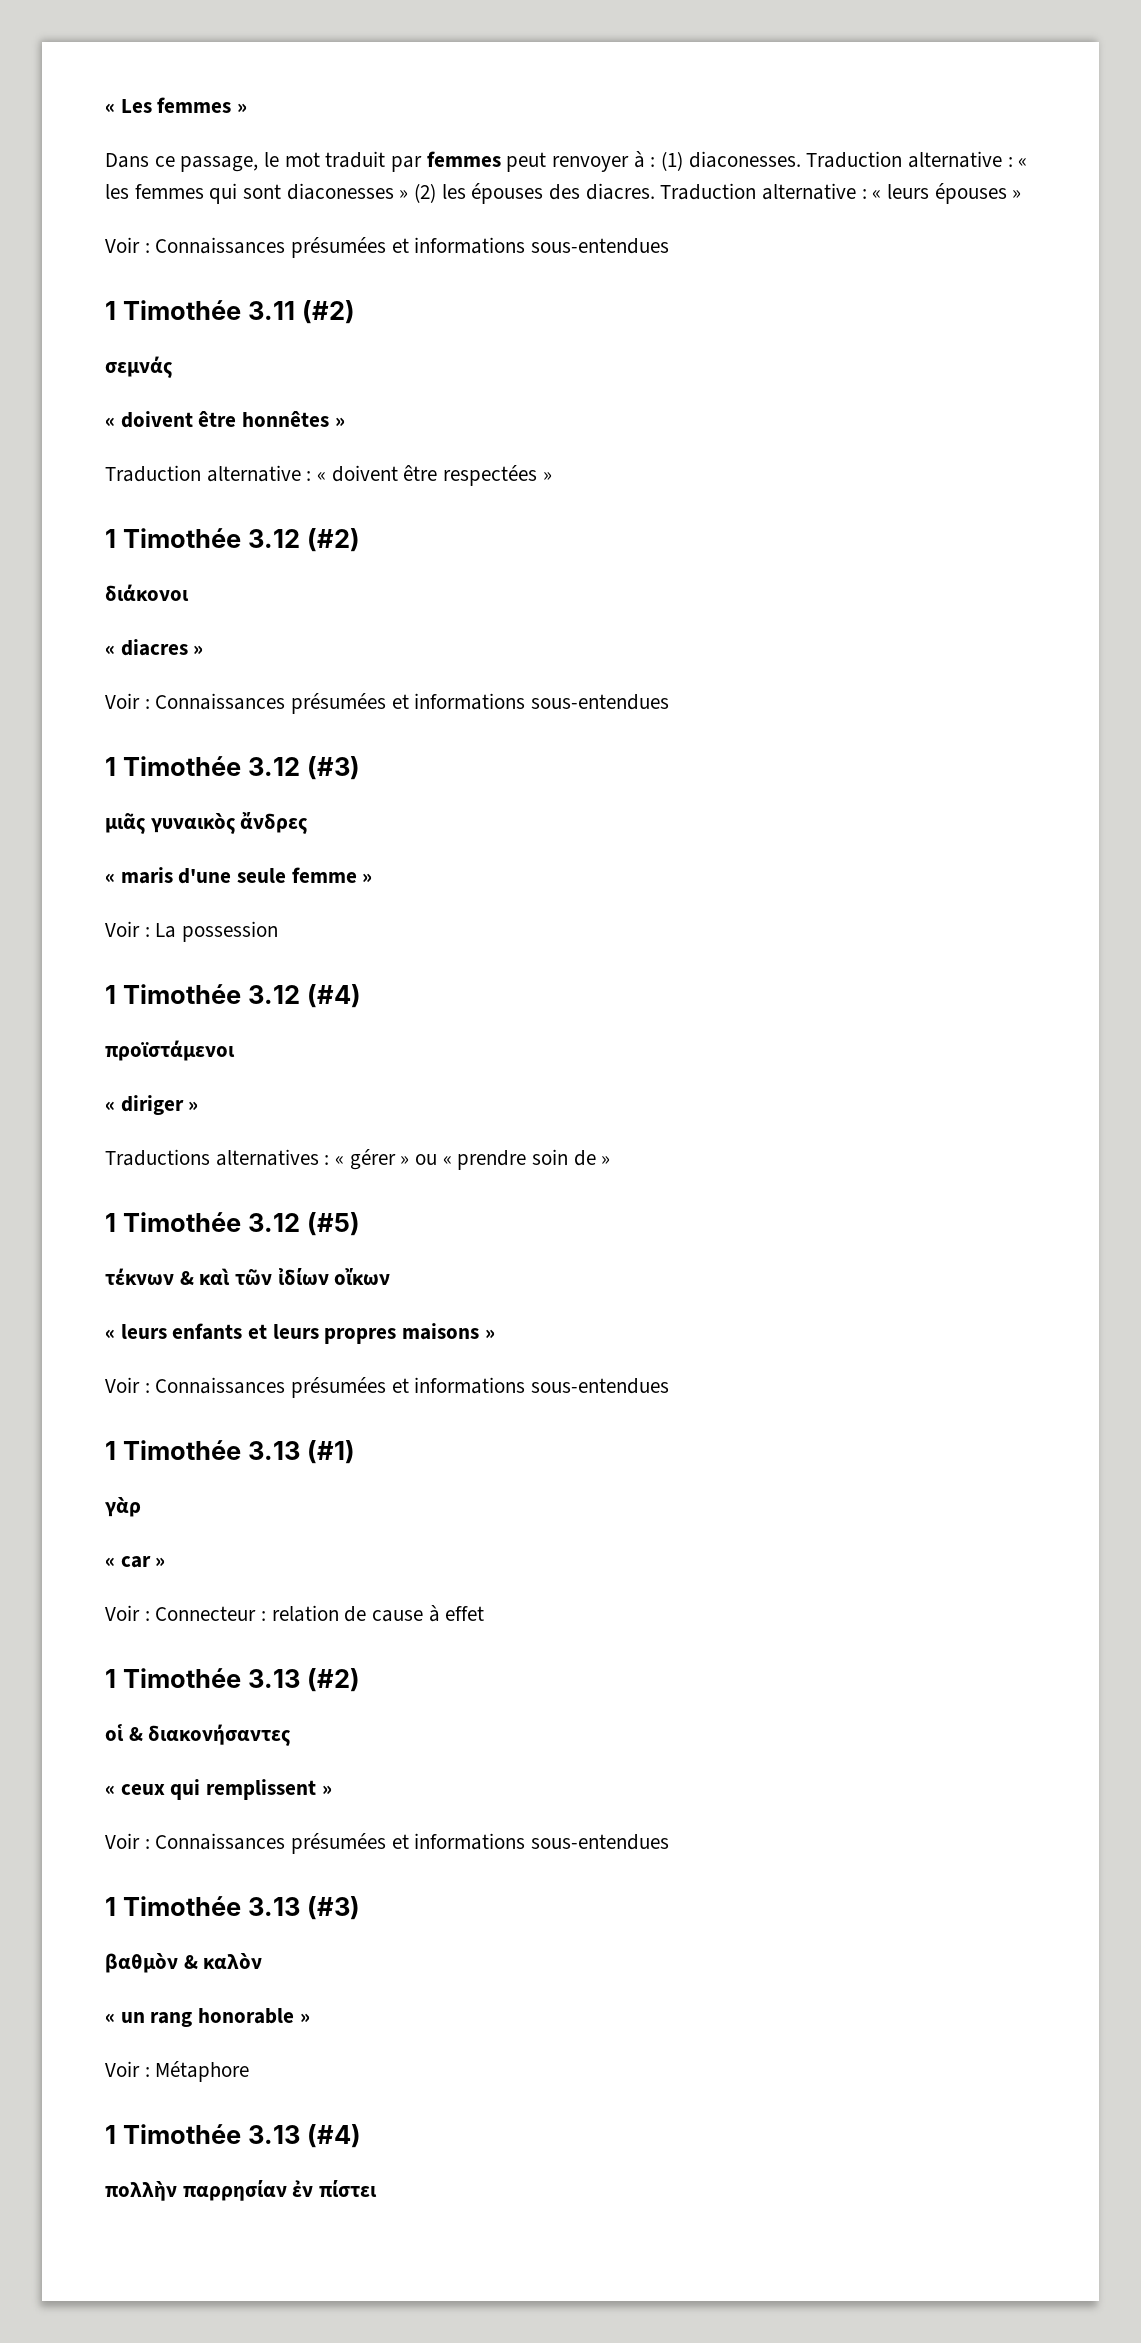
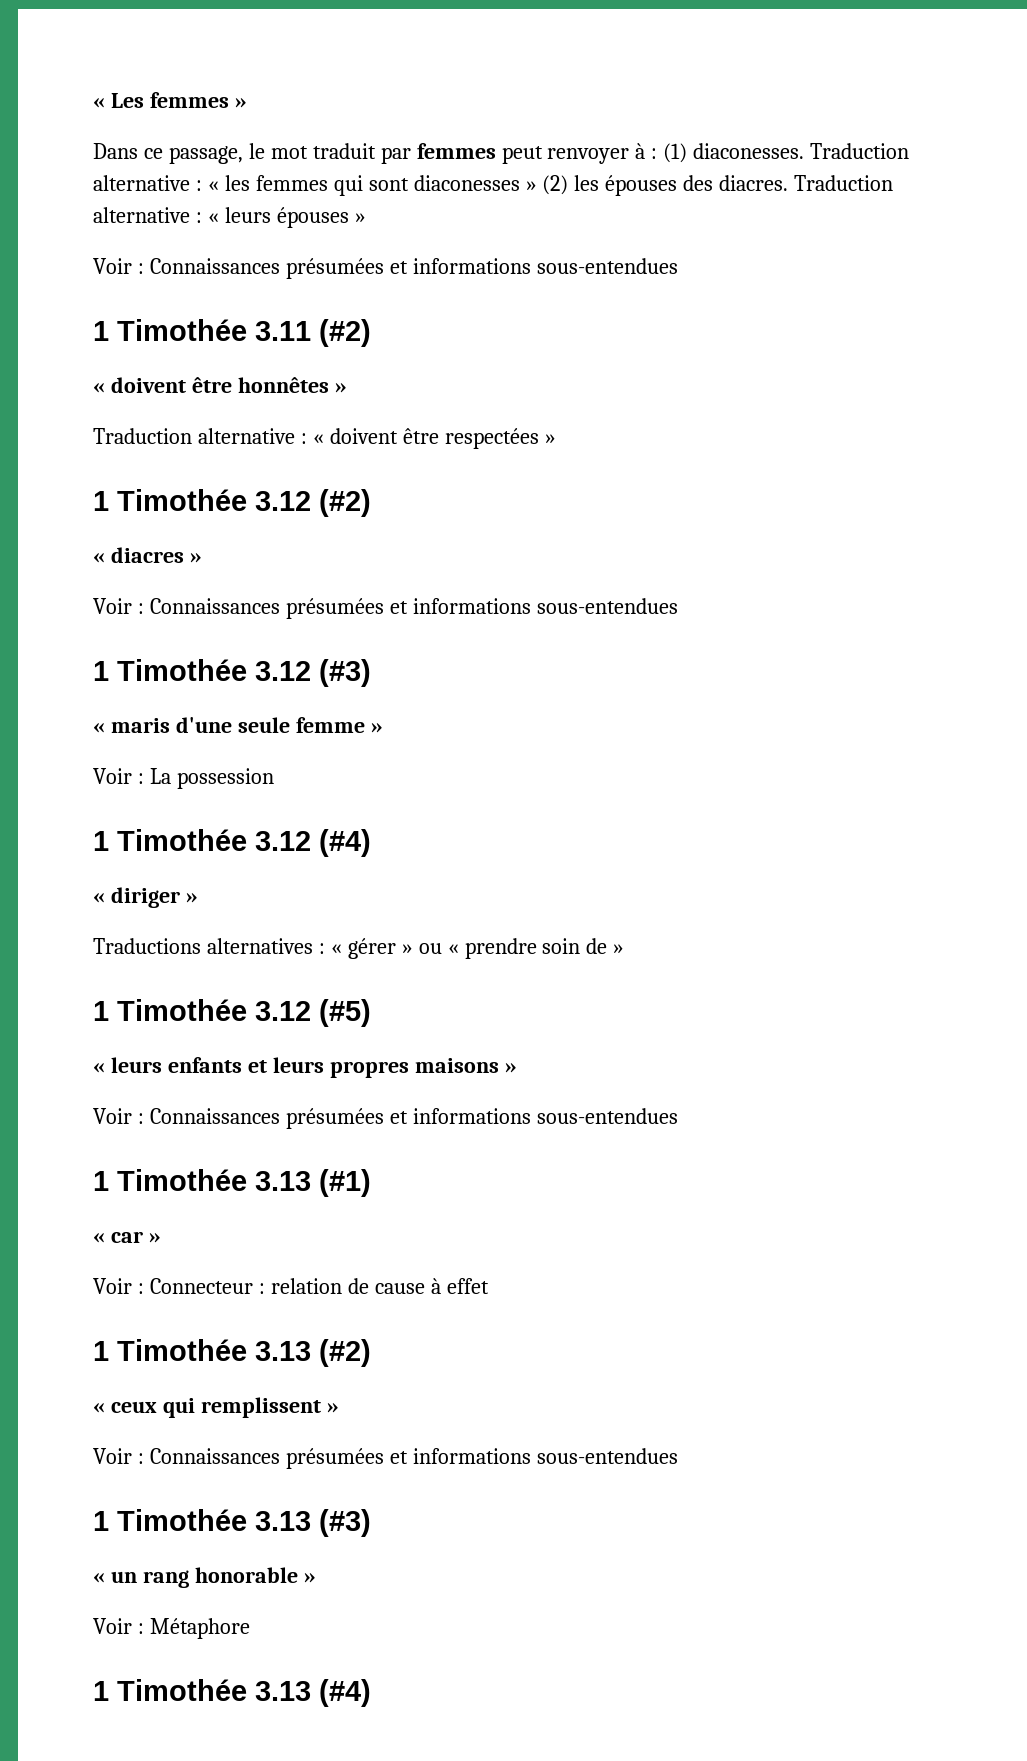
- σεμνάς
- διάκονοι
- μιᾶς γυναικὸς ἄνδρες
- προϊστάμενοι
- τέκνων & καὶ τῶν ἰδίων οἴκων
- γὰρ
- οἱ & διακονήσαντες
- βαθμὸν & καλὸν
- πολλὴν παρρησίαν ἐν πίστει

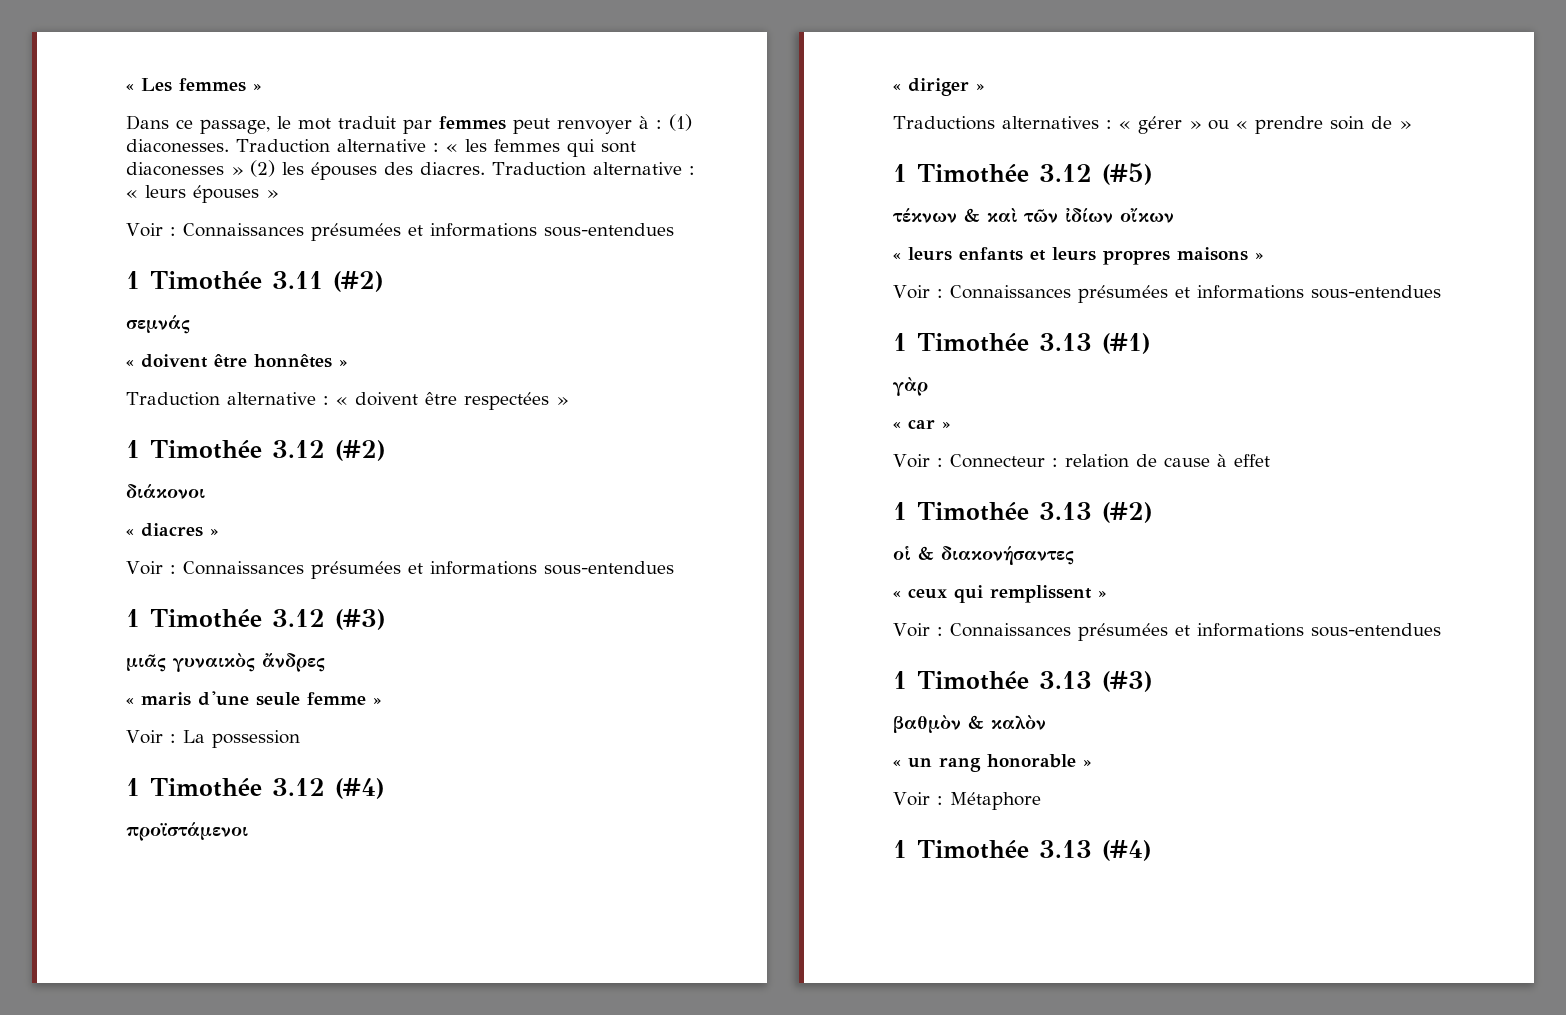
+ σεμνάς
+ διάκονοι
+ μιᾶς γυναικὸς ἄνδρες
+ προϊστάμενοι
+ τέκνων & καὶ τῶν ἰδίων οἴκων
+ γὰρ
+ οἱ & διακονήσαντες
+ βαθμὸν & καλὸν

